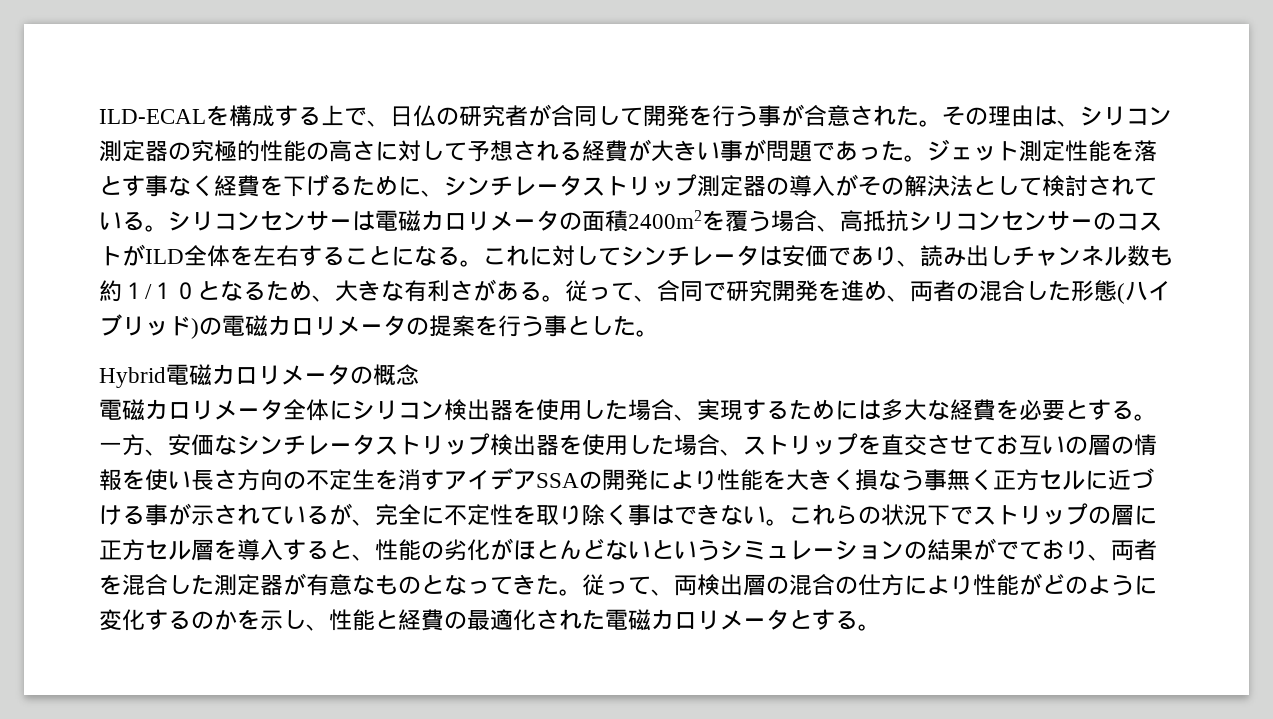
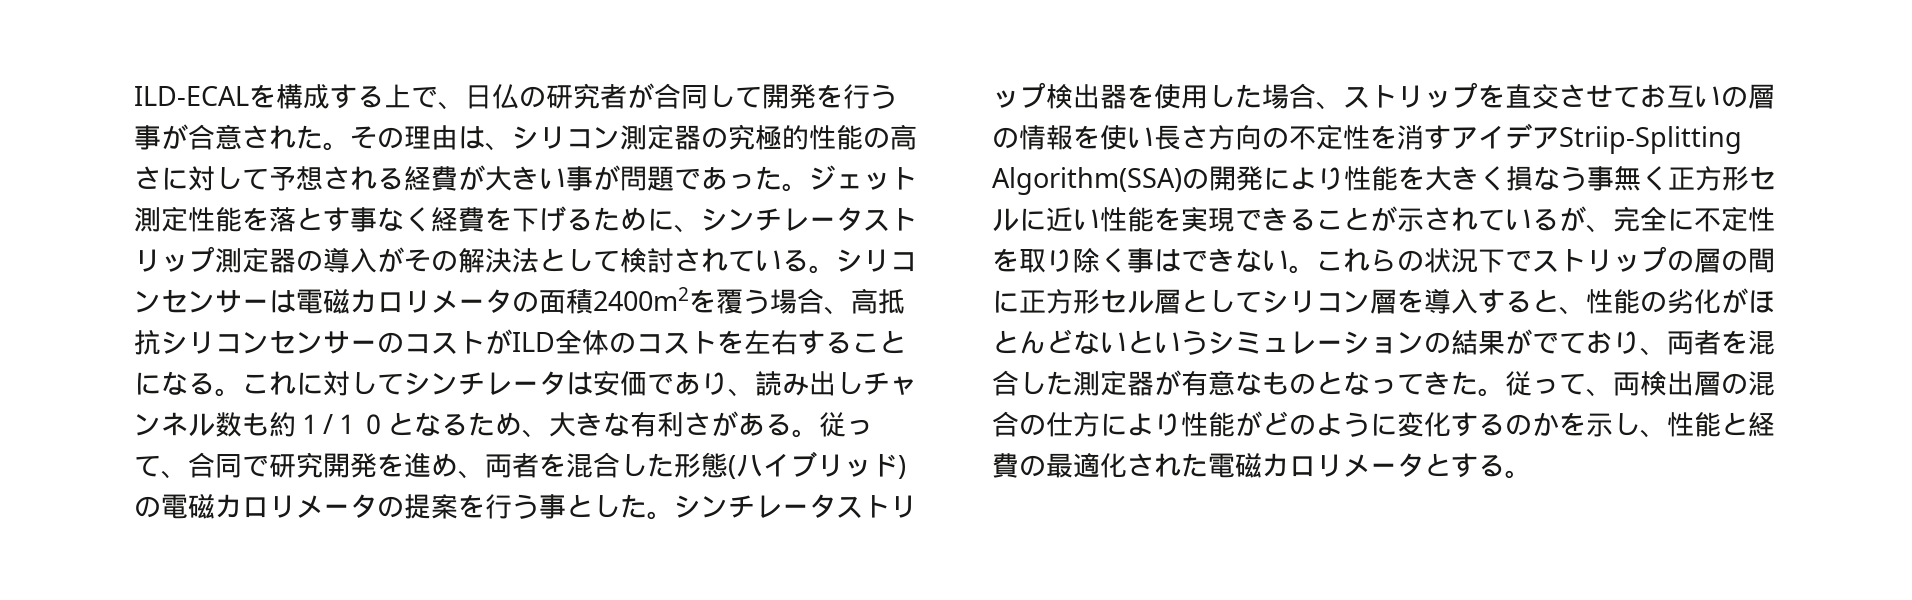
- シリコンセンサーは電磁カロリメータの面積2400m2を覆う場合、高抵抗シリコンセンサーのコストがILD全体を左右することになる。
+ シリコンセンサーは電磁カロリメータの面積2400m2を覆う場合、高抵抗シリコンセンサーのコストがILD全体のコストを左右することになる。
- 従って、合同で研究開発を進め、両者の混合した形態(ハイブリッド)の電磁カロリメータの提案を行う事とした。
- Hybrid電磁カロリメータの概念
- 電磁カロリメータ全体にシリコン検出器を使用した場合、実現するためには多大な経費を必要とする。一方、安価なシンチレータストリップ検出器を使用した場合、ストリップを直交させてお互いの層の情報を使い長さ方向の不定生を消すアイデアSSAの開発により性能を大きく損なう事無く正方セルに近づける事が示されているが、完全に不定性を取り除く事はできない。
+ 従って、合同で研究開発を進め、両者を混合した形態(ハイブリッド)の電磁カロリメータの提案を行う事とした。シンチレータストリップ検出器を使用した場合、ストリップを直交させてお互いの層の情報を使い長さ方向の不定性を消すアイデアStriip-Splitting Algorithm(SSA)の開発により性能を大きく損なう事無く正方形セルに近い性能を実現できることが示されているが、完全に不定性を取り除く事はできない。
- これらの状況下でストリップの層に正方セル層を導入すると、性能の劣化がほとんどないというシミュレーションの結果がでており、両者を混合した測定器が有意なものとなってきた。
+ これらの状況下でストリップの層の間に正方形セル層としてシリコン層を導入すると、性能の劣化がほとんどないというシミュレーションの結果がでており、両者を混合した測定器が有意なものとなってきた。

